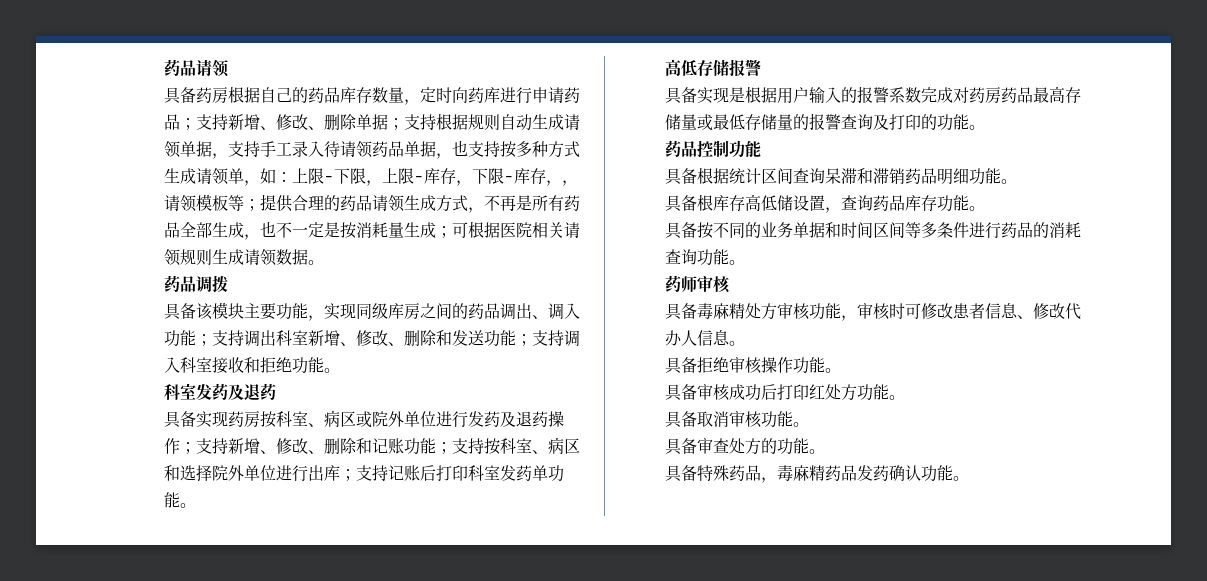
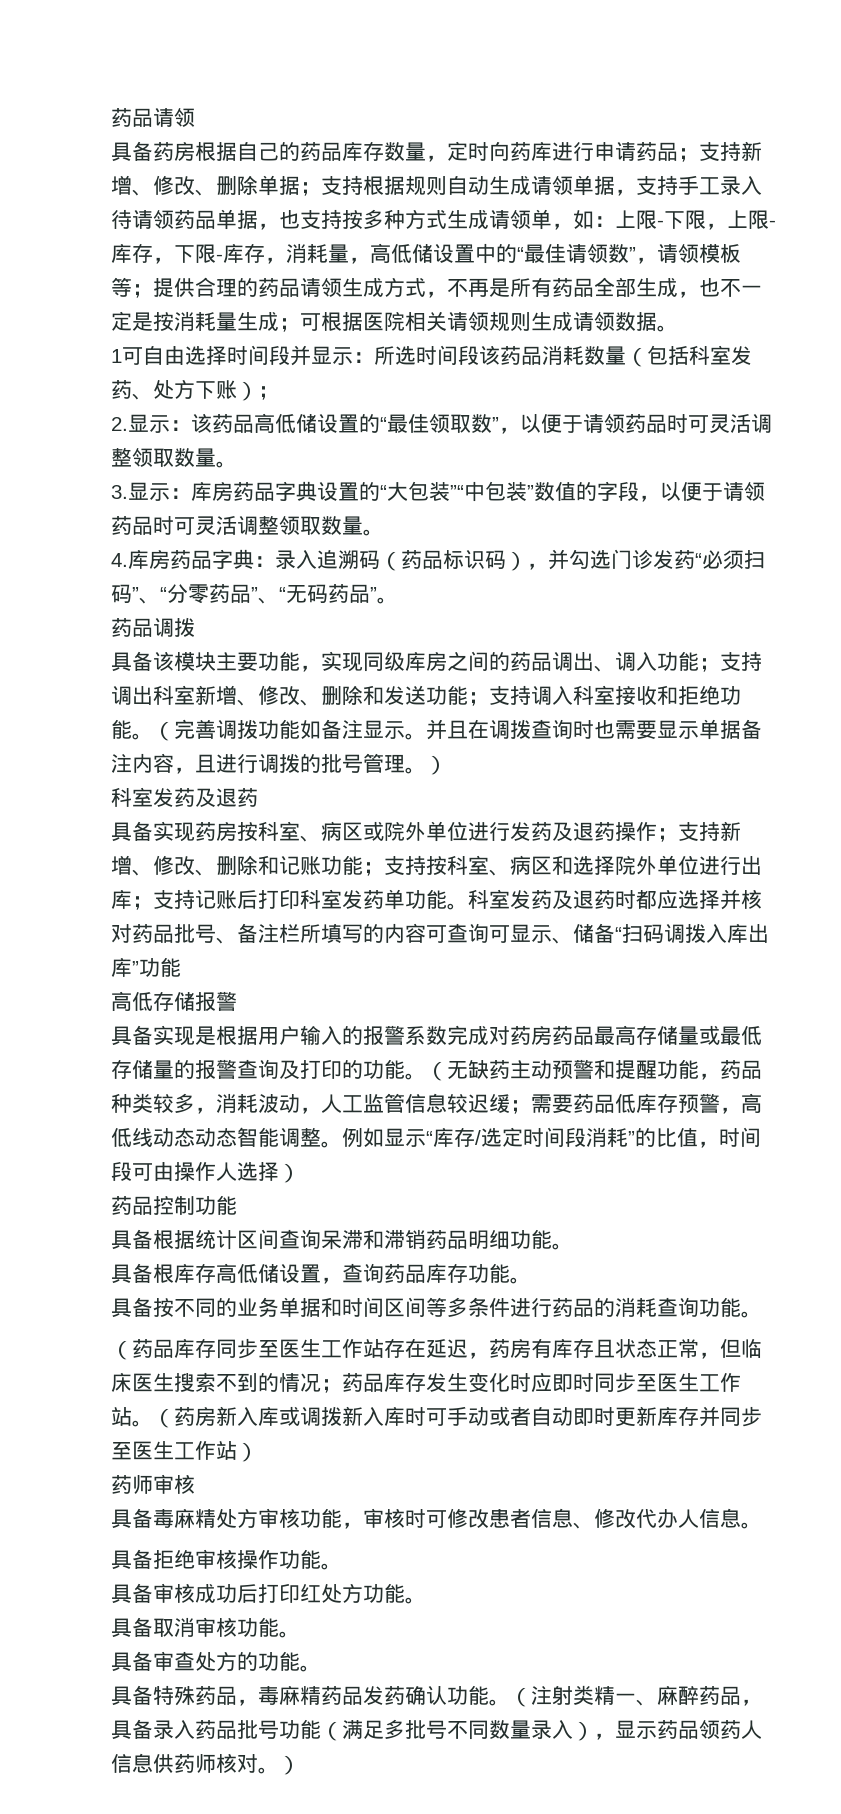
- 上限-下限，上限-库存，下限-库存，，请领模板等；
+ 上限-下限，上限-库存，下限-库存，消耗量，高低储设置中的“最佳请领数”，请领模板等；
+ 1可自由选择时间段并显示：所选时间段该药品消耗数量（包括科室发药、处方下账）；
+ 2.显示：该药品高低储设置的“最佳领取数”，以便于请领药品时可灵活调整领取数量。
+ 3.显示：库房药品字典设置的“大包装”“中包装”数值的字段，以便于请领药品时可灵活调整领取数量。
+ 4.库房药品字典：录入追溯码（药品标识码），并勾选门诊发药“必须扫码”、“分零药品”、“无码药品”。
+ （完善调拨功能如备注显示。并且在调拨查询时也需要显示单据备注内容，且进行调拨的批号管理。）
+ 科室发药及退药时都应选择并核对药品批号、备注栏所填写的内容可查询可显示、储备“扫码调拨入库出库”功能
+ （无缺药主动预警和提醒功能，药品种类较多，消耗波动，人工监管信息较迟缓；需要药品低库存预警，高低线动态动态智能调整。例如显示“库存/选定时间段消耗”的比值，时间段可由操作人选择）
+ （药品库存同步至医生工作站存在延迟，药房有库存且状态正常，但临床医生搜索不到的情况；药品库存发生变化时应即时同步至医生工作站。（药房新入库或调拨新入库时可手动或者自动即时更新库存并同步至医生工作站）
+ （注射类精一、麻醉药品，具备录入药品批号功能（满足多批号不同数量录入），显示药品领药人信息供药师核对。）

